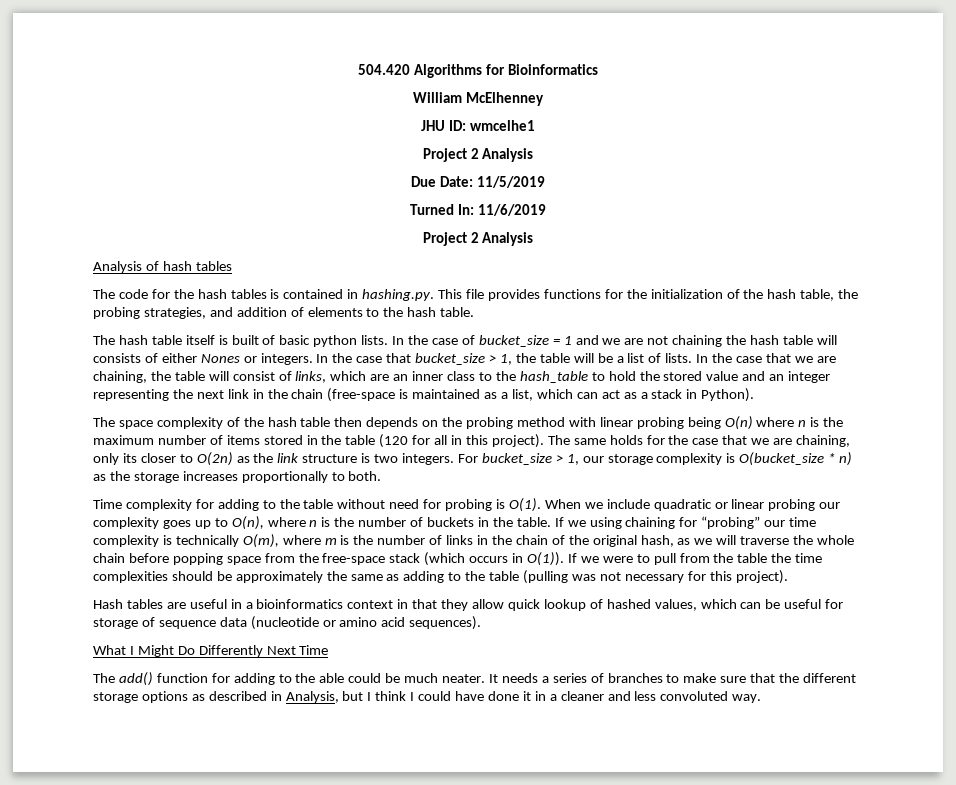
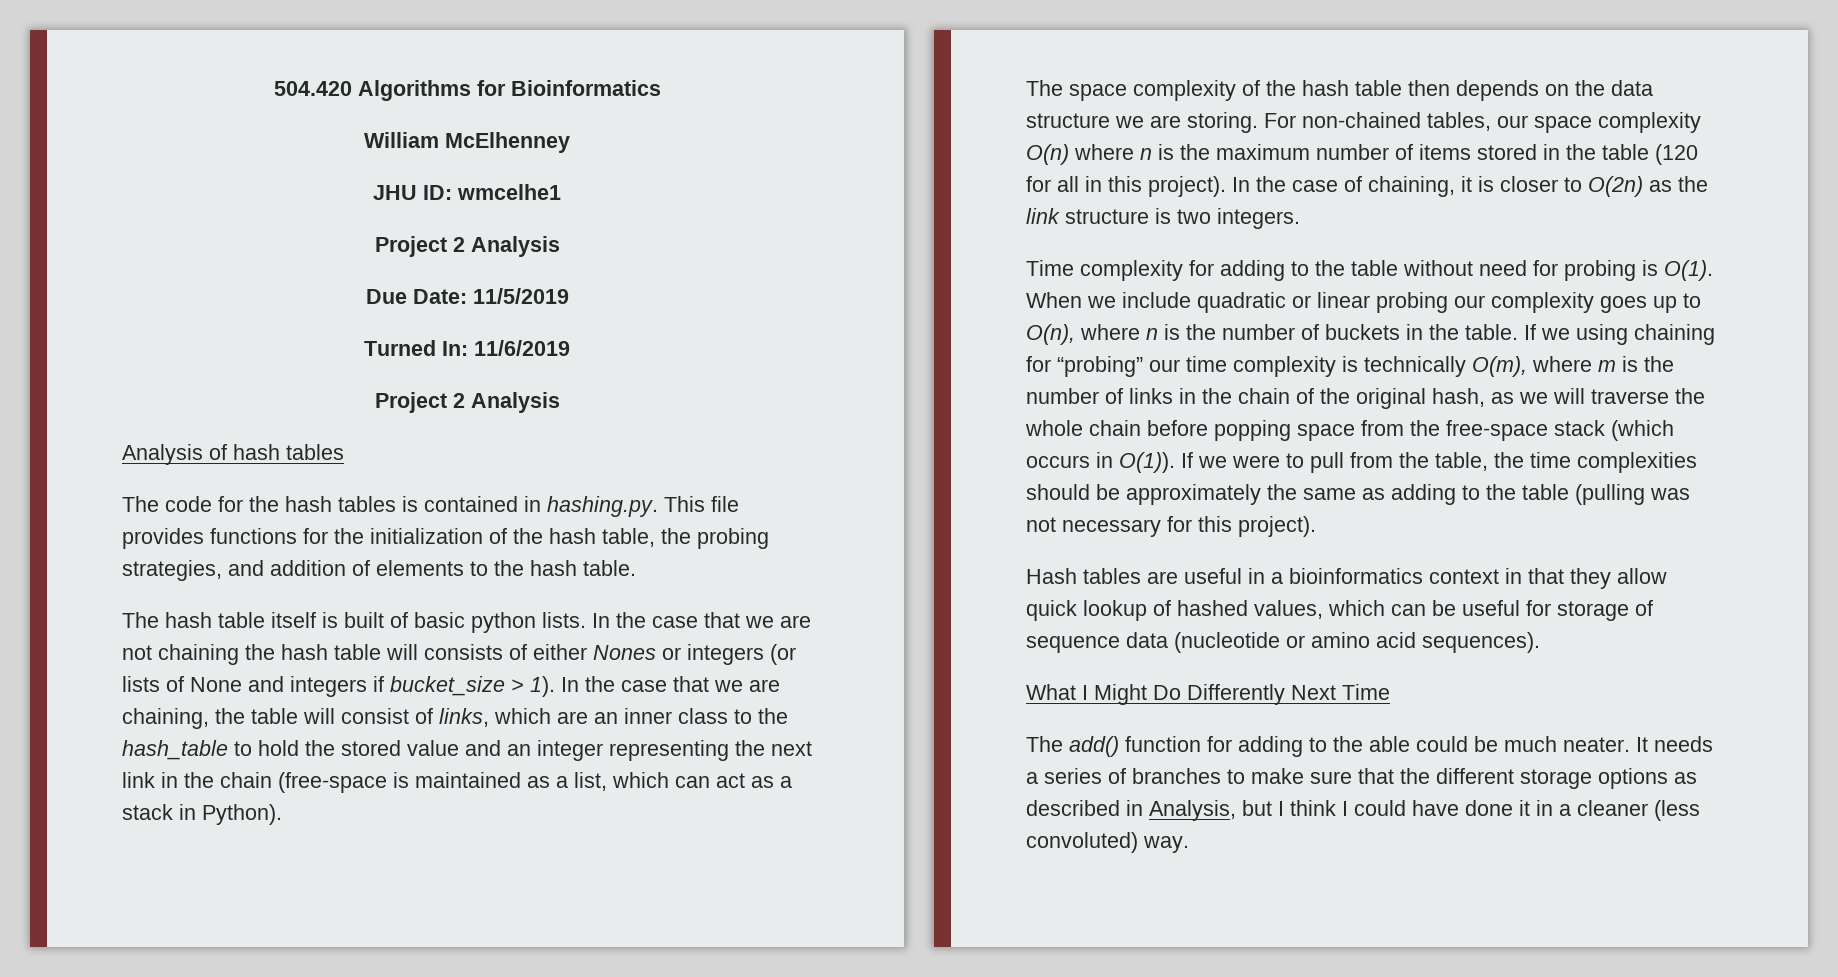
- In the case of bucket_size = 1 and we are not chaining the hash table will consists of either Nones or integers. In the case that bucket_size > 1, the table will be a list of lists.
+ In the case that we are not chaining the hash table will consists of either Nones or integers (or lists of None and integers if bucket_size > 1).
- The space complexity of the hash table then depends on the probing method with linear probing being O(n) where n is the maximum number of items stored in the table (120 for all in this project).
+ The space complexity of the hash table then depends on the data structure we are storing. For non-chained tables, our space complexity O(n) where n is the maximum number of items stored in the table (120 for all in this project).
- The same holds for the case that we are chaining, only its closer to O(2n) as the link structure is two integers. For bucket_size > 1, our storage complexity is O(bucket_size * n) as the storage increases proportionally to both.
+ In the case of chaining, it is closer to O(2n) as the link structure is two integers.
- If we were to pull from the table the time complexities should be approximately the same as adding to the table (pulling was not necessary for this project).
+ If we were to pull from the table, the time complexities should be approximately the same as adding to the table (pulling was not necessary for this project).
- It needs a series of branches to make sure that the different storage options as described in Analysis, but I think I could have done it in a cleaner and less convoluted way.
+ It needs a series of branches to make sure that the different storage options as described in Analysis, but I think I could have done it in a cleaner (less convoluted) way.

